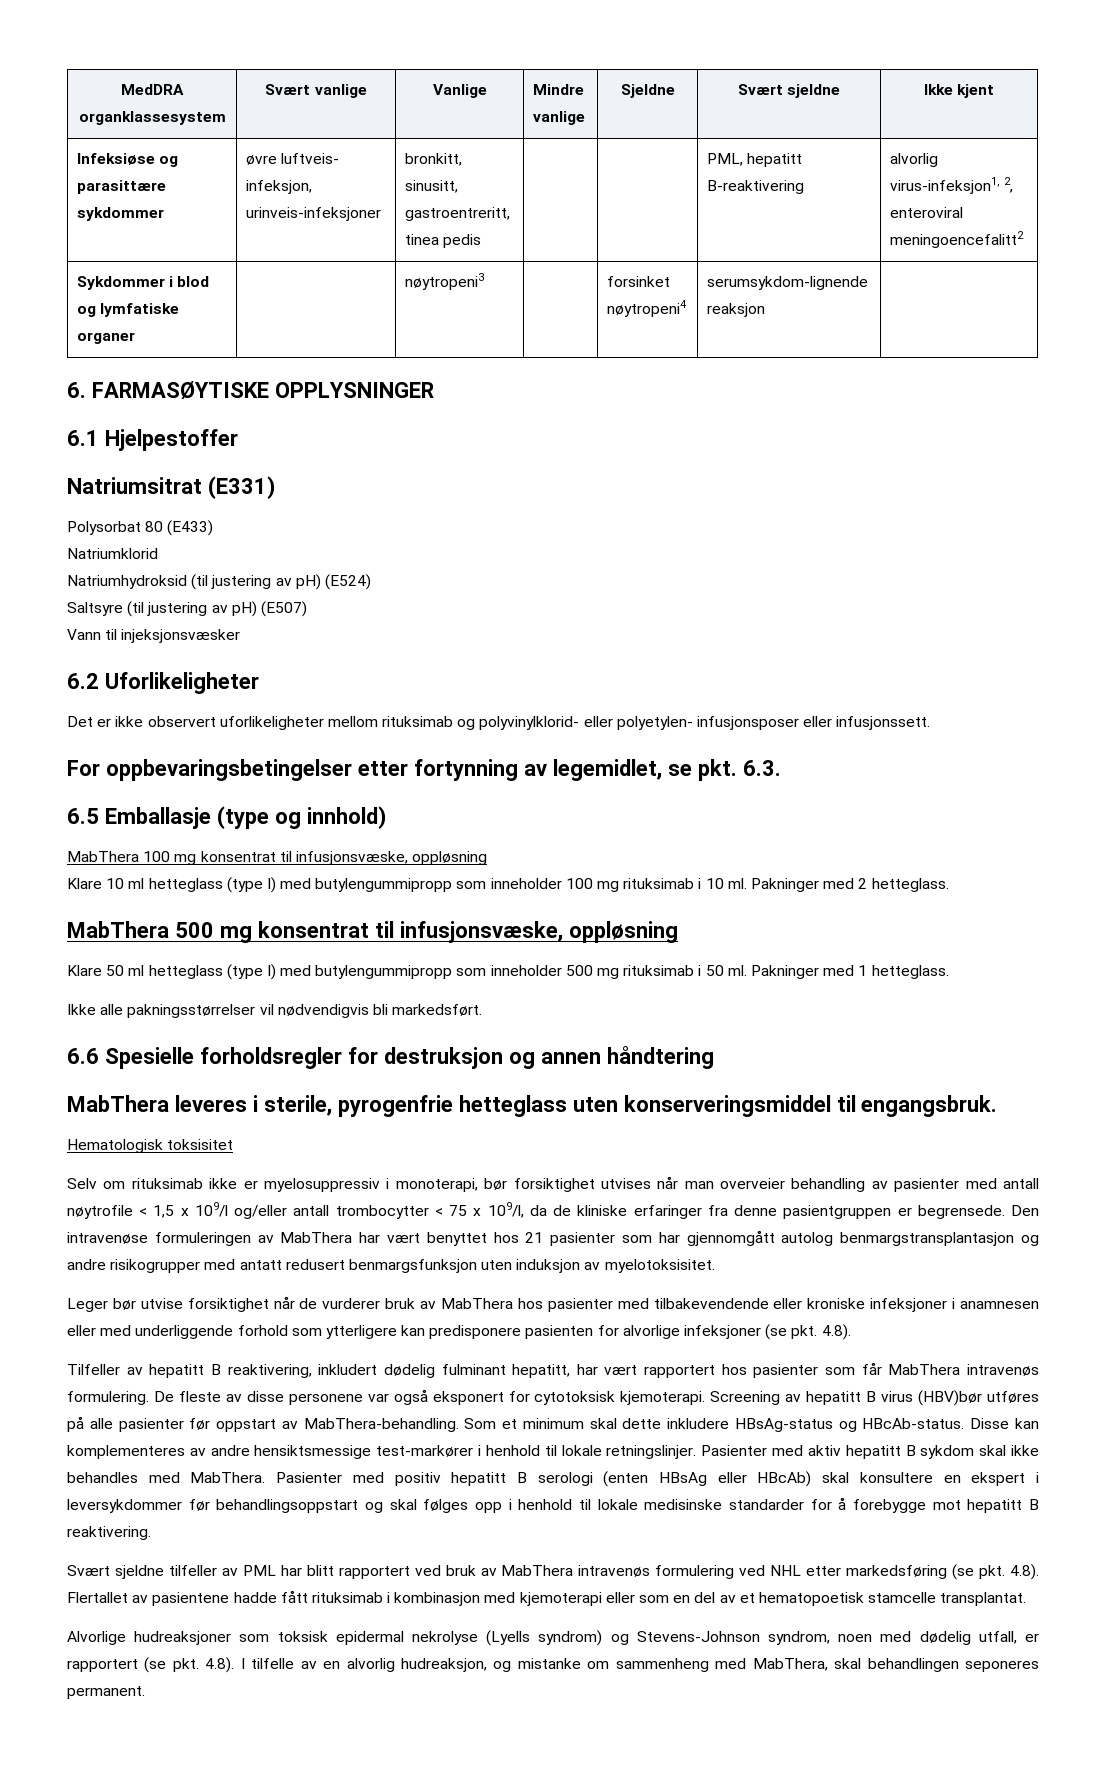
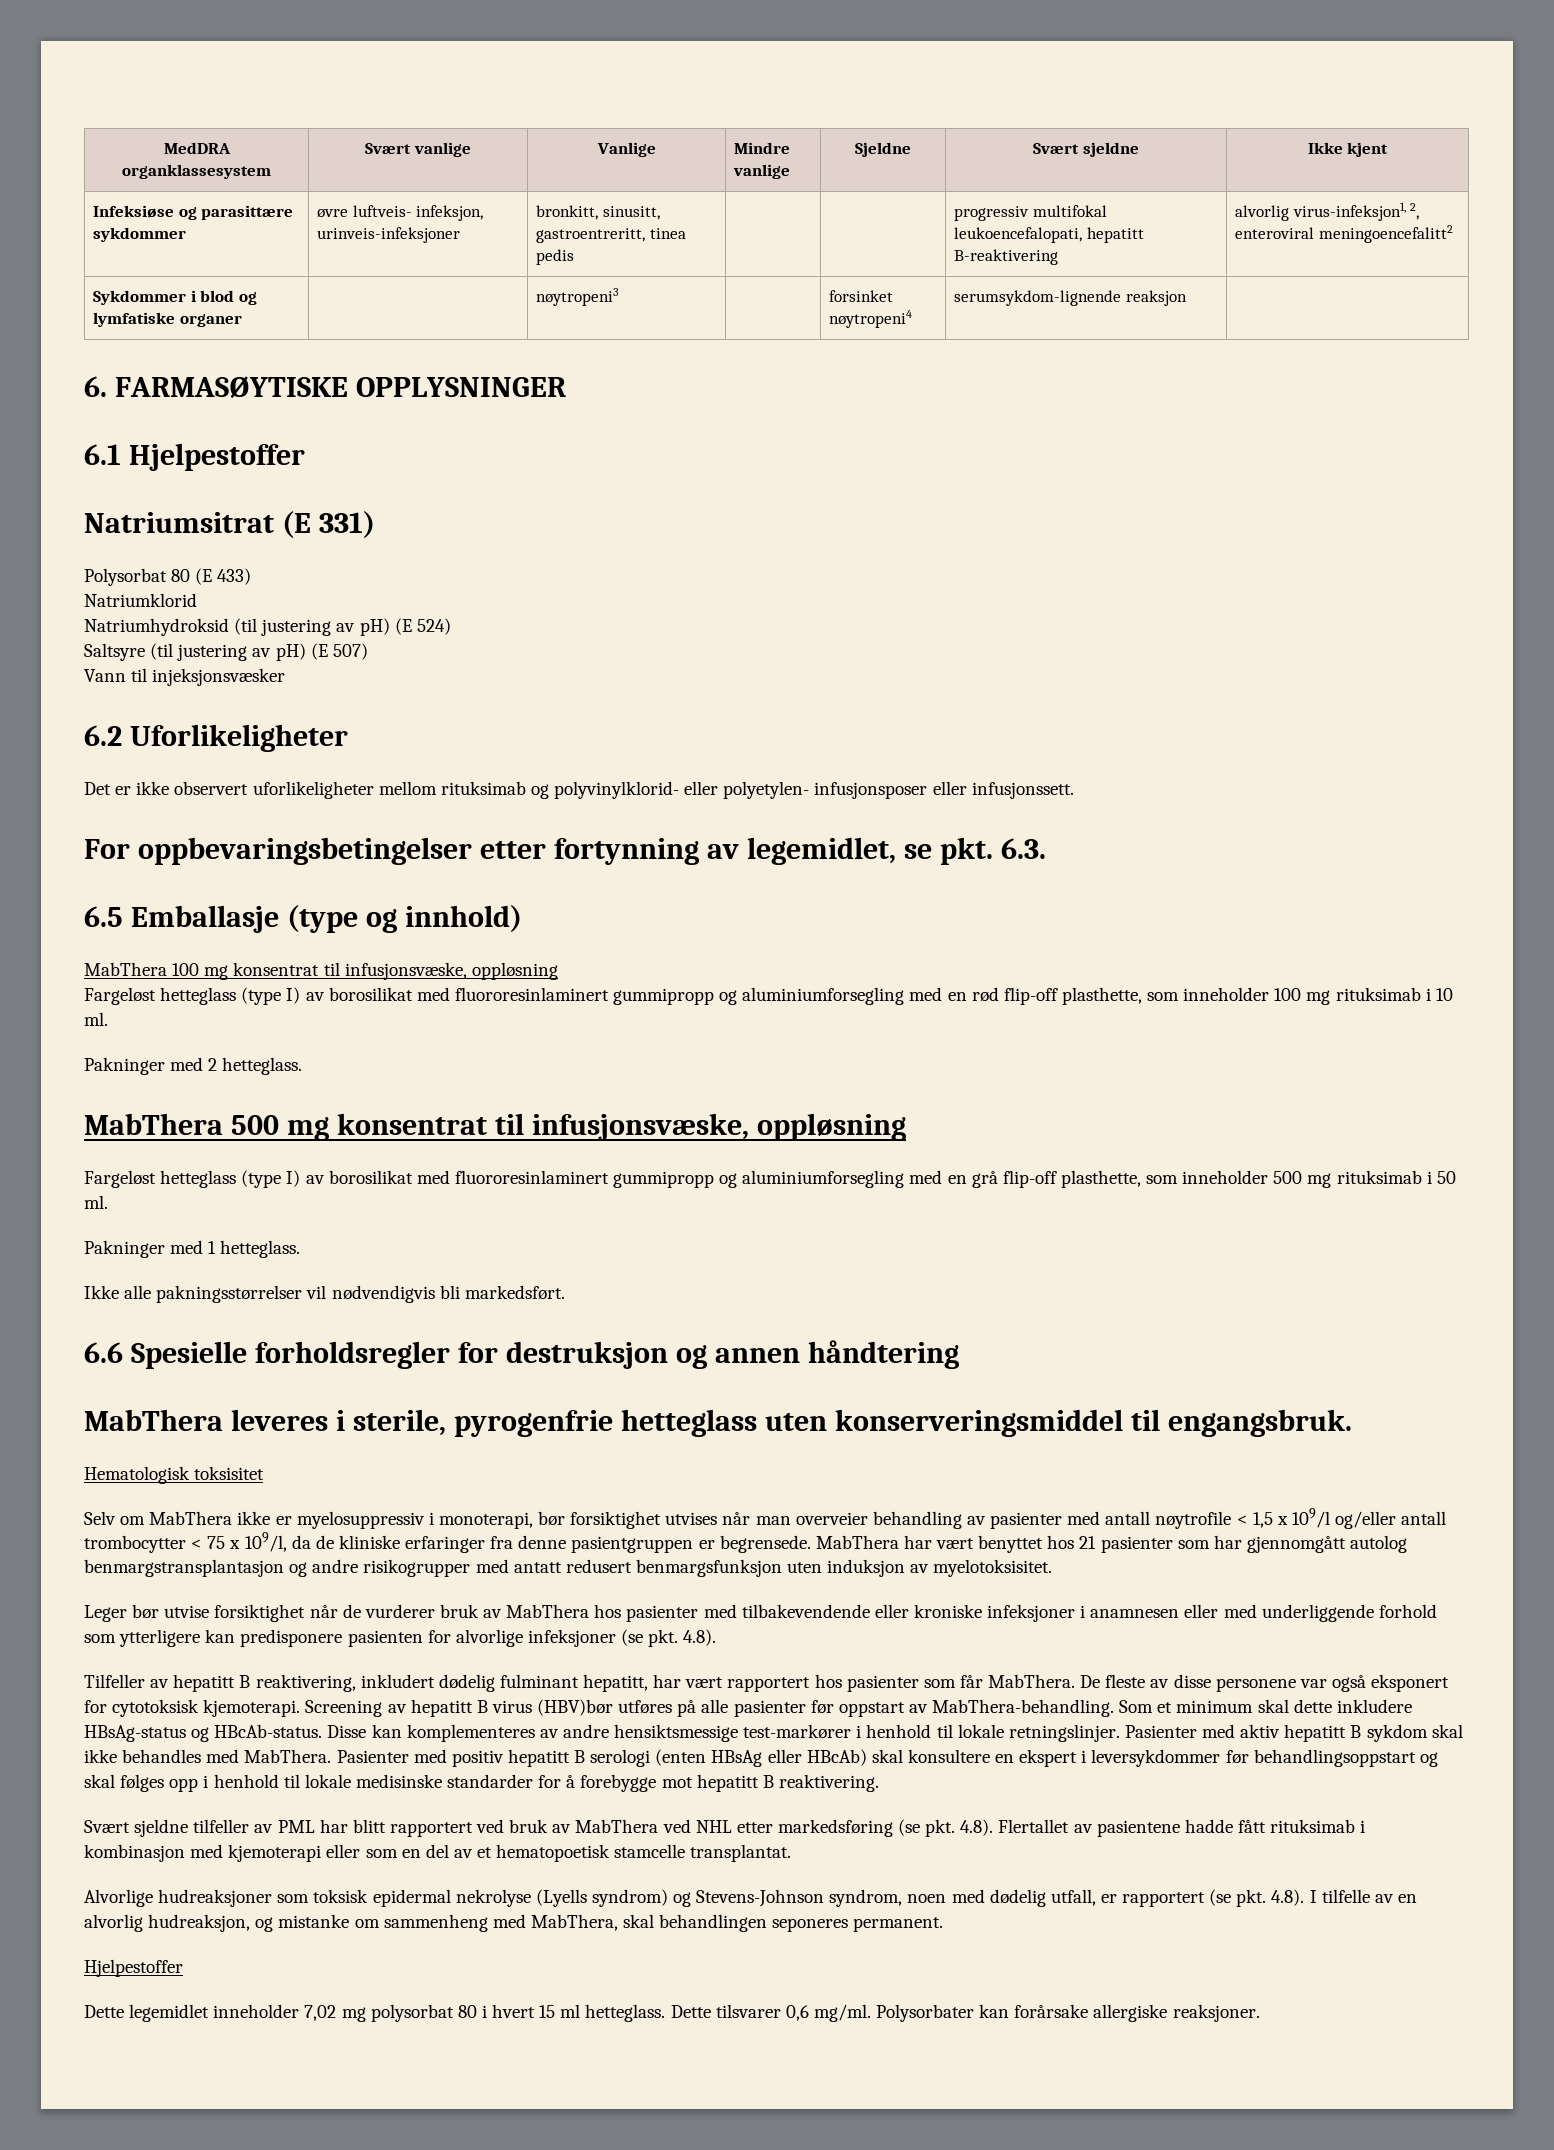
- Infeksiøse og parasittære sykdommer | øvre luftveis- infeksjon, urinveis-infeksjoner | bronkitt, sinusitt, gastroentreritt, tinea pedis | | | PML, hepatitt B-reaktivering | alvorlig virus-infeksjon1, 2, enteroviral meningoencefalitt2
+ Infeksiøse og parasittære sykdommer | øvre luftveis- infeksjon, urinveis-infeksjoner | bronkitt, sinusitt, gastroentreritt, tinea pedis | | | progressiv multifokal leukoencefalopati, hepatitt B-reaktivering | alvorlig virus-infeksjon1, 2, enteroviral meningoencefalitt2
- Natriumsitrat (E331)
+ Natriumsitrat (E 331)
- Polysorbat 80 (E433)
+ Polysorbat 80 (E 433)
- Natriumhydroksid (til justering av pH) (E524)
+ Natriumhydroksid (til justering av pH) (E 524)
- Saltsyre (til justering av pH) (E507)
+ Saltsyre (til justering av pH) (E 507)
- Klare 10 ml hetteglass (type I) med butylengummipropp som inneholder 100 mg rituksimab i 10 ml. Pakninger med 2 hetteglass.
+ Fargeløst hetteglass (type I) av borosilikat med fluororesinlaminert gummipropp og aluminiumforsegling med en rød flip-off plasthette, som inneholder 100 mg rituksimab i 10 ml.
+ Pakninger med 2 hetteglass.
- Klare 50 ml hetteglass (type I) med butylengummipropp som inneholder 500 mg rituksimab i 50 ml. Pakninger med 1 hetteglass.
+ Fargeløst hetteglass (type I) av borosilikat med fluororesinlaminert gummipropp og aluminiumforsegling med en grå flip-off plasthette, som inneholder 500 mg rituksimab i 50 ml.
+ Pakninger med 1 hetteglass.
- Selv om rituksimab ikke er myelosuppressiv i monoterapi, bør forsiktighet utvises når man overveier behandling av pasienter med antall nøytrofile < 1,5 x 109/l og/eller antall trombocytter < 75 x 109/l, da de kliniske erfaringer fra denne pasientgruppen er begrensede.
+ Selv om MabThera ikke er myelosuppressiv i monoterapi, bør forsiktighet utvises når man overveier behandling av pasienter med antall nøytrofile < 1,5 x 109/l og/eller antall trombocytter < 75 x 109/l, da de kliniske erfaringer fra denne pasientgruppen er begrensede.
- Den intravenøse formuleringen av MabThera har vært benyttet hos 21 pasienter som har gjennomgått autolog benmargstransplantasjon og andre risikogrupper med antatt redusert benmargsfunksjon uten induksjon av myelotoksisitet.
+ MabThera har vært benyttet hos 21 pasienter som har gjennomgått autolog benmargstransplantasjon og andre risikogrupper med antatt redusert benmargsfunksjon uten induksjon av myelotoksisitet.
- Tilfeller av hepatitt B reaktivering, inkludert dødelig fulminant hepatitt, har vært rapportert hos pasienter som får MabThera intravenøs formulering.
+ Tilfeller av hepatitt B reaktivering, inkludert dødelig fulminant hepatitt, har vært rapportert hos pasienter som får MabThera.
- Svært sjeldne tilfeller av PML har blitt rapportert ved bruk av MabThera intravenøs formulering ved NHL etter markedsføring (se pkt. 4.8). Flertallet av pasientene hadde fått rituksimab i kombinasjon med kjemoterapi eller som en del av et hematopoetisk stamcelle transplantat.
+ Svært sjeldne tilfeller av PML har blitt rapportert ved bruk av MabThera ved NHL etter markedsføring (se pkt. 4.8). Flertallet av pasientene hadde fått rituksimab i kombinasjon med kjemoterapi eller som en del av et hematopoetisk stamcelle transplantat.
  Alvorlige hudreaksjoner som toksisk epidermal nekrolyse (Lyells syndrom) og Stevens-Johnson syndrom, noen med dødelig utfall, er rapportert (se pkt. 4.8). I tilfelle av en alvorlig hudreaksjon, og mistanke om sammenheng med MabThera, skal behandlingen seponeres permanent.
+ Hjelpestoffer
+ Dette legemidlet inneholder 7,02 mg polysorbat 80 i hvert 15 ml hetteglass. Dette tilsvarer 0,6 mg/ml. Polysorbater kan forårsake allergiske reaksjoner.

